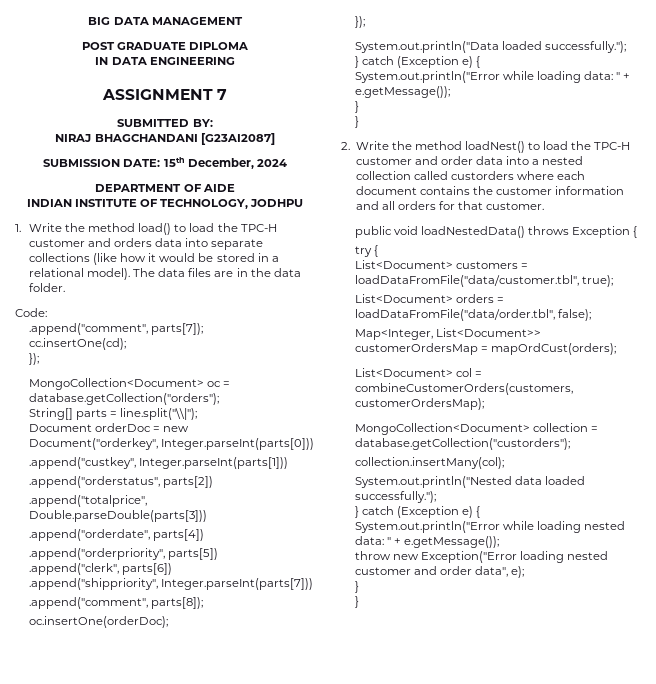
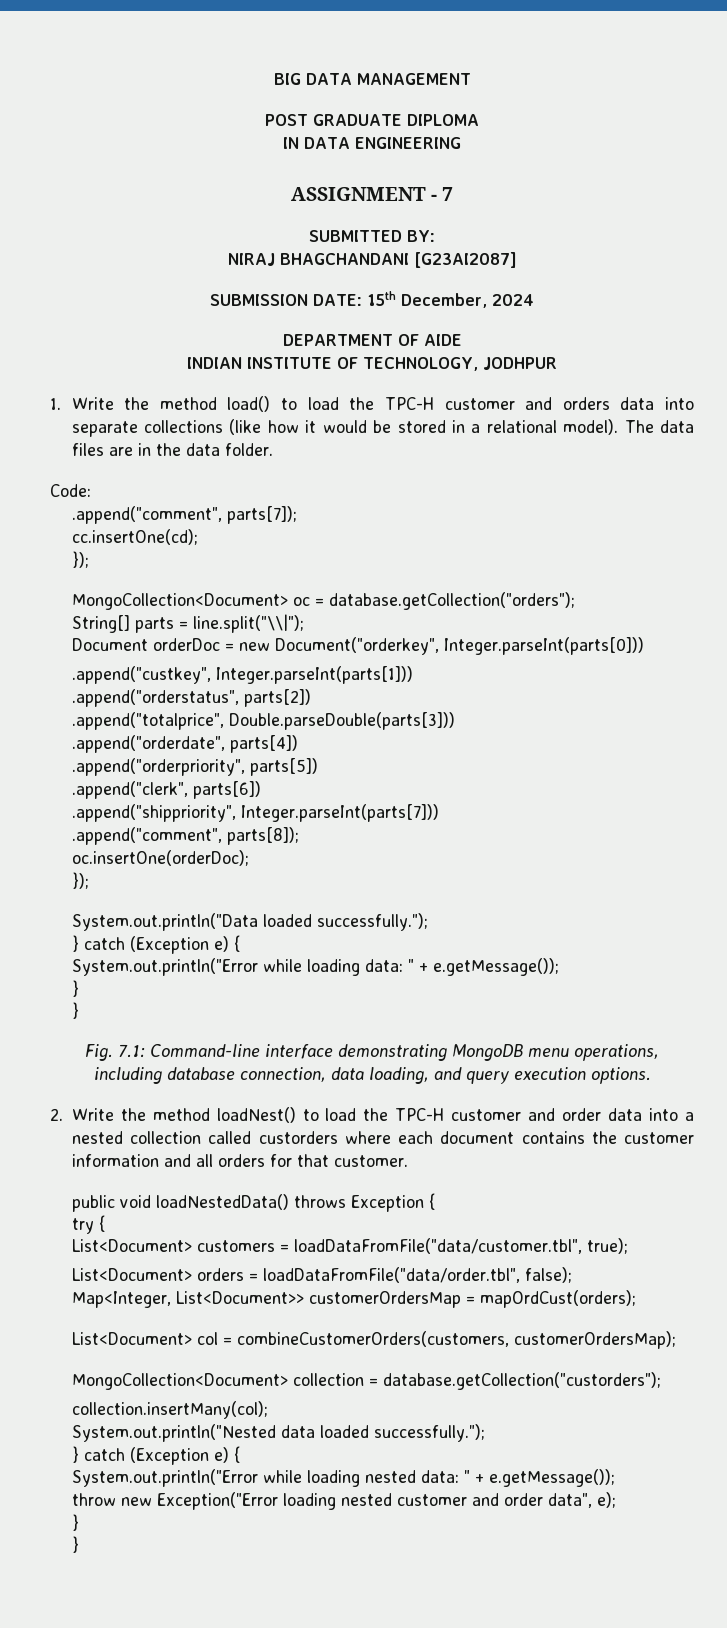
- ASSIGNMENT 7
+ ASSIGNMENT - 7
- INDIAN INSTITUTE OF TECHNOLOGY, JODHPU
+ INDIAN INSTITUTE OF TECHNOLOGY, JODHPUR
+ Fig. 7.1: Command-line interface demonstrating MongoDB menu operations, including database connection, data loading, and query execution options.

